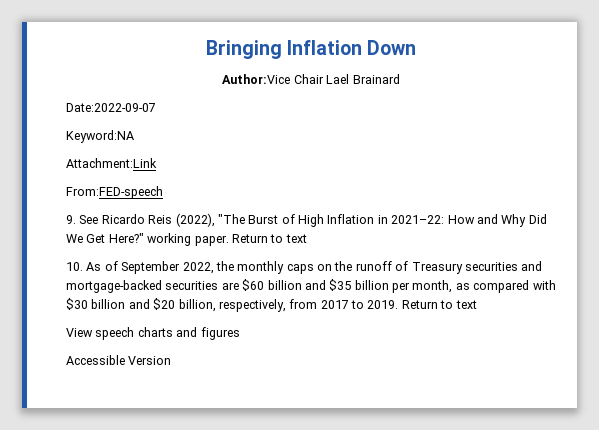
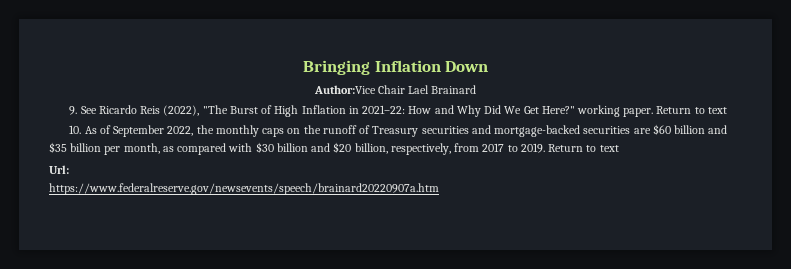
- Date:2022-09-07
- Keyword:NA
- Attachment:Link
- From:FED-speech
- View speech charts and figures
- Accessible Version
+ Url:
+ https://www.federalreserve.gov/newsevents/speech/brainard20220907a.htm

